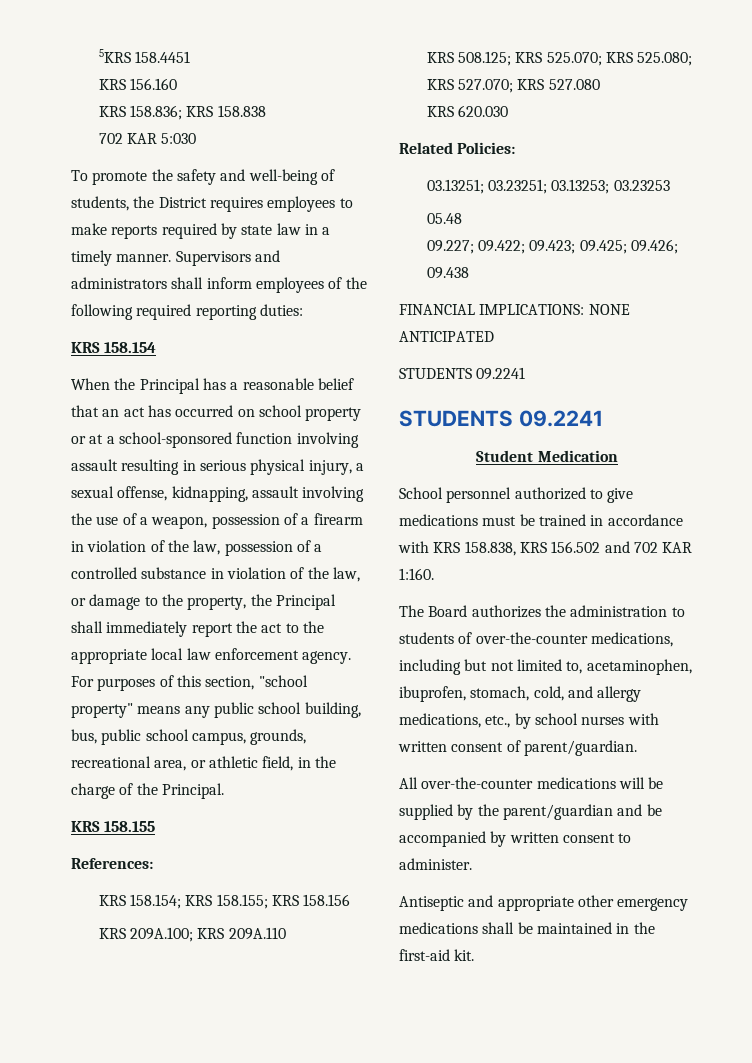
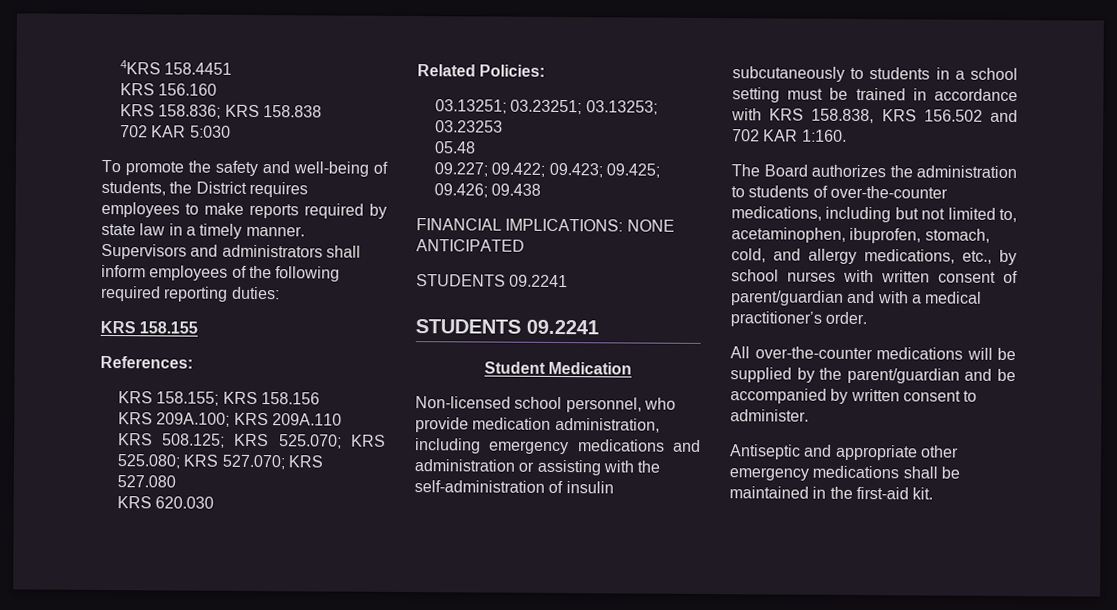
- 5KRS 158.4451
+ 4KRS 158.4451
- KRS 158.154
- When the Principal has a reasonable belief that an act has occurred on school property or at a school-sponsored function involving assault resulting in serious physical injury, a sexual offense, kidnapping, assault involving the use of a weapon, possession of a firearm in violation of the law, possession of a controlled substance in violation of the law, or damage to the property, the Principal shall immediately report the act to the appropriate local law enforcement agency. For purposes of this section, "school property" means any public school building, bus, public school campus, grounds, recreational area, or athletic field, in the charge of the Principal.
- KRS 158.154; KRS 158.155; KRS 158.156
+ KRS 158.155; KRS 158.156
- School personnel authorized to give medications must be trained in accordance with KRS 158.838, KRS 156.502 and 702 KAR 1:160.
+ Non-licensed school personnel, who provide medication administration, including emergency medications and administration or assisting with the self-administration of insulin subcutaneously to students in a school setting must be trained in accordance with KRS 158.838, KRS 156.502 and 702 KAR 1:160.
- The Board authorizes the administration to students of over-the-counter medications, including but not limited to, acetaminophen, ibuprofen, stomach, cold, and allergy medications, etc., by school nurses with written consent of parent/guardian.
+ The Board authorizes the administration to students of over-the-counter medications, including but not limited to, acetaminophen, ibuprofen, stomach, cold, and allergy medications, etc., by school nurses with written consent of parent/guardian and with a medical practitioner’s order.

